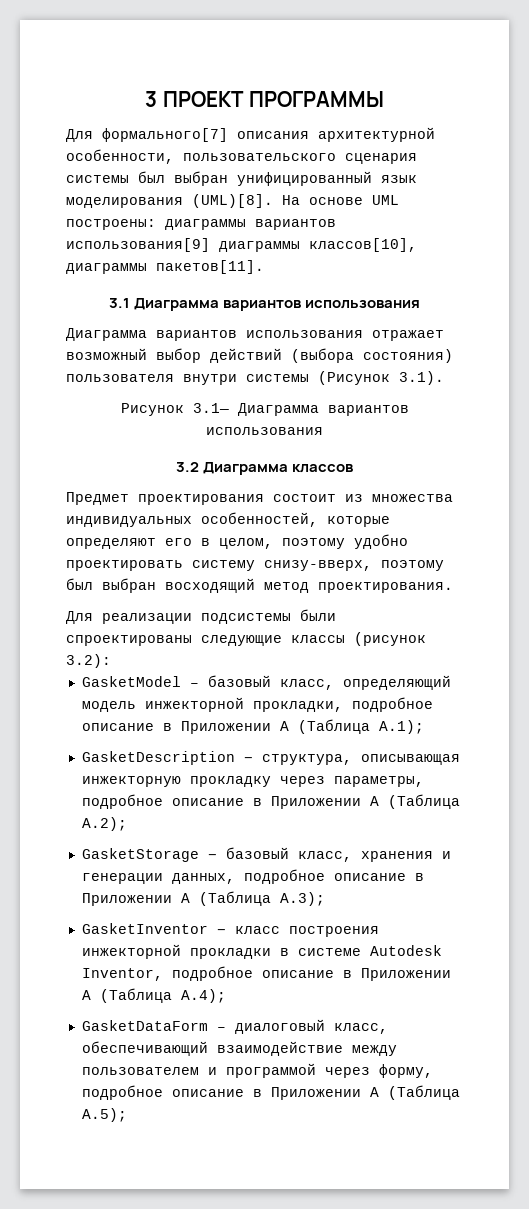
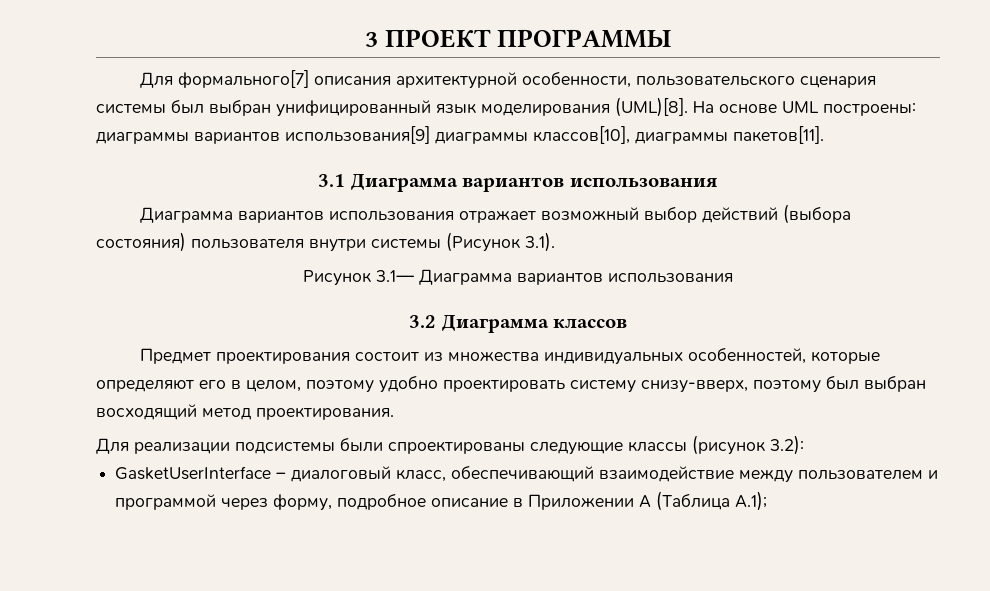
- GasketModel – базовый класс, определяющий модель инжекторной прокладки, подробное описание в Приложении A (Таблица A.1);
- GasketDescription − структура, описывающая инжекторную прокладку через параметры, подробное описание в Приложении A (Таблица A.2);
- GasketStorage − базовый класс, хранения и генерации данных, подробное описание в Приложении A (Таблица A.3);
- GasketInventor − класс построения инжекторной прокладки в системе Autodesk Inventor, подробное описание в Приложении A (Таблица A.4);
- GasketDataForm – диалоговый класс, обеспечивающий взаимодействие между пользователем и программой через форму, подробное описание в Приложении A (Таблица A.5);
+ GasketUserInterface – диалоговый класс, обеспечивающий взаимодействие между пользователем и программой через форму, подробное описание в Приложении A (Таблица A.1);

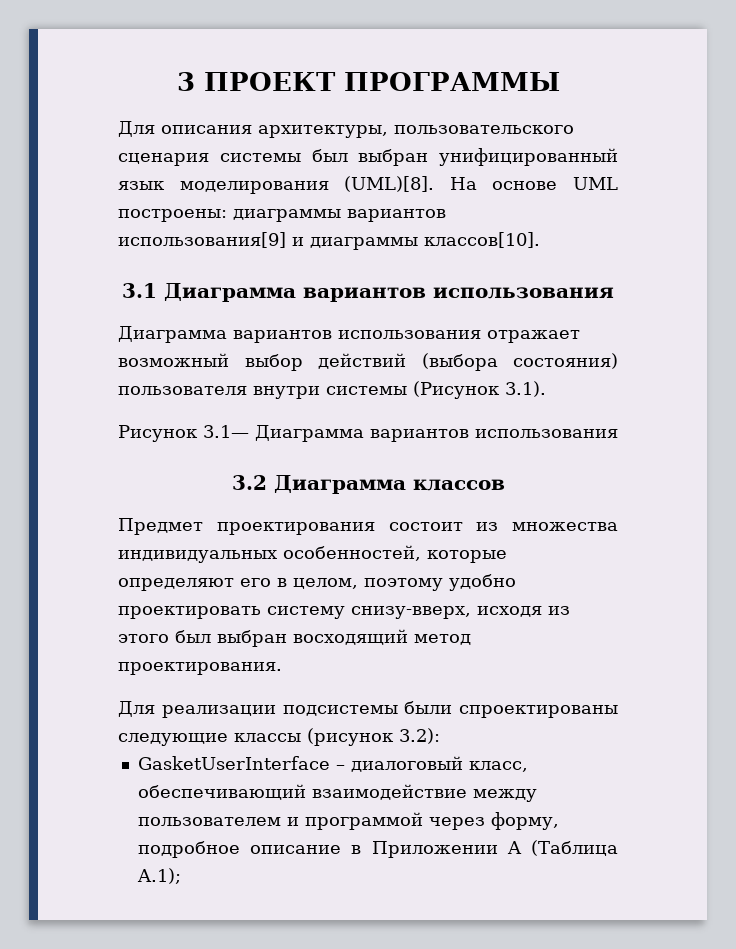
- Для формального[7] описания архитектурной особенности, пользовательского сценария системы был выбран унифицированный язык моделирования (UML)[8].
+ Для описания архитектуры, пользовательского сценария системы был выбран унифицированный язык моделирования (UML)[8].
- На основе UML построены: диаграммы вариантов использования[9] диаграммы классов[10], диаграммы пакетов[11].
+ На основе UML построены: диаграммы вариантов использования[9] и диаграммы классов[10].
- Предмет проектирования состоит из множества индивидуальных особенностей, которые определяют его в целом, поэтому удобно проектировать систему снизу-вверх, поэтому был выбран восходящий метод проектирования.
+ Предмет проектирования состоит из множества индивидуальных особенностей, которые определяют его в целом, поэтому удобно проектировать систему снизу-вверх, исходя из этого был выбран восходящий метод проектирования.

